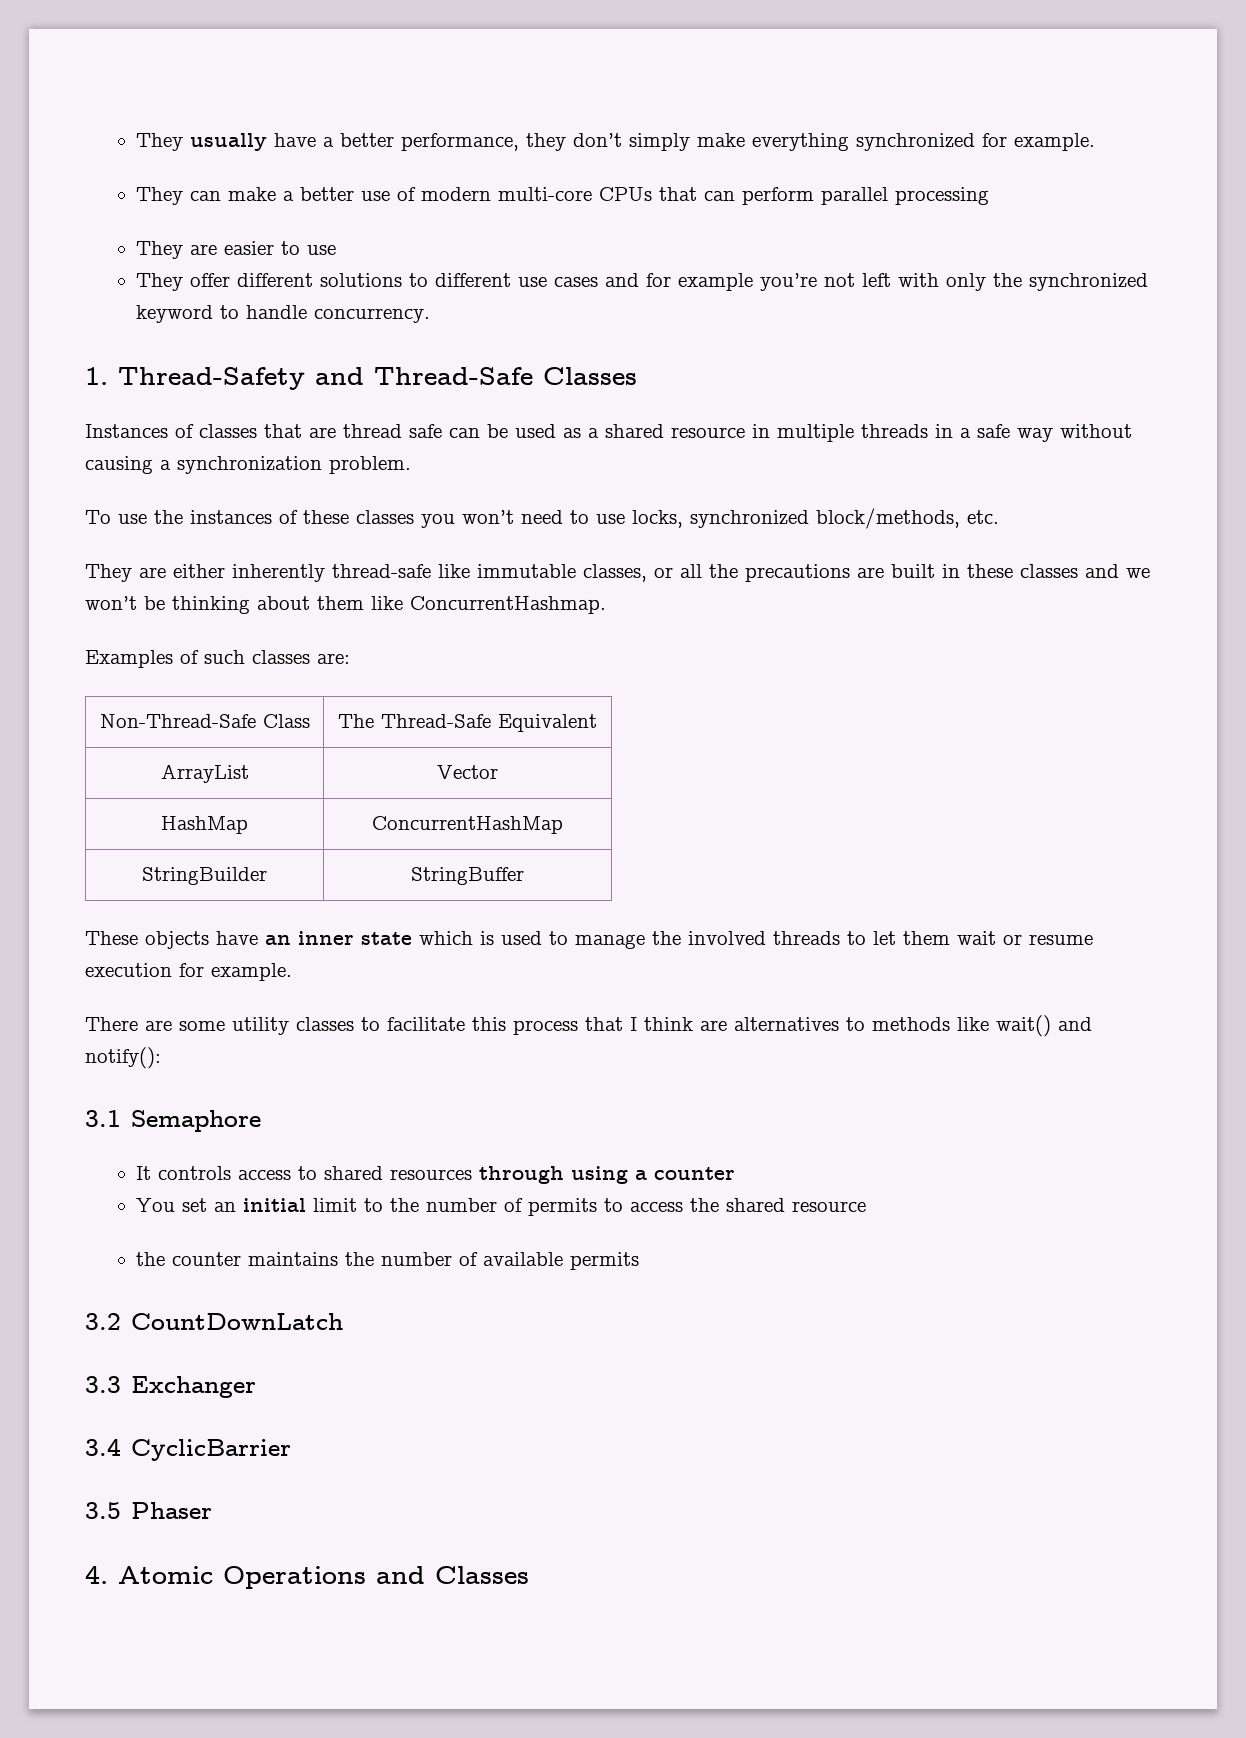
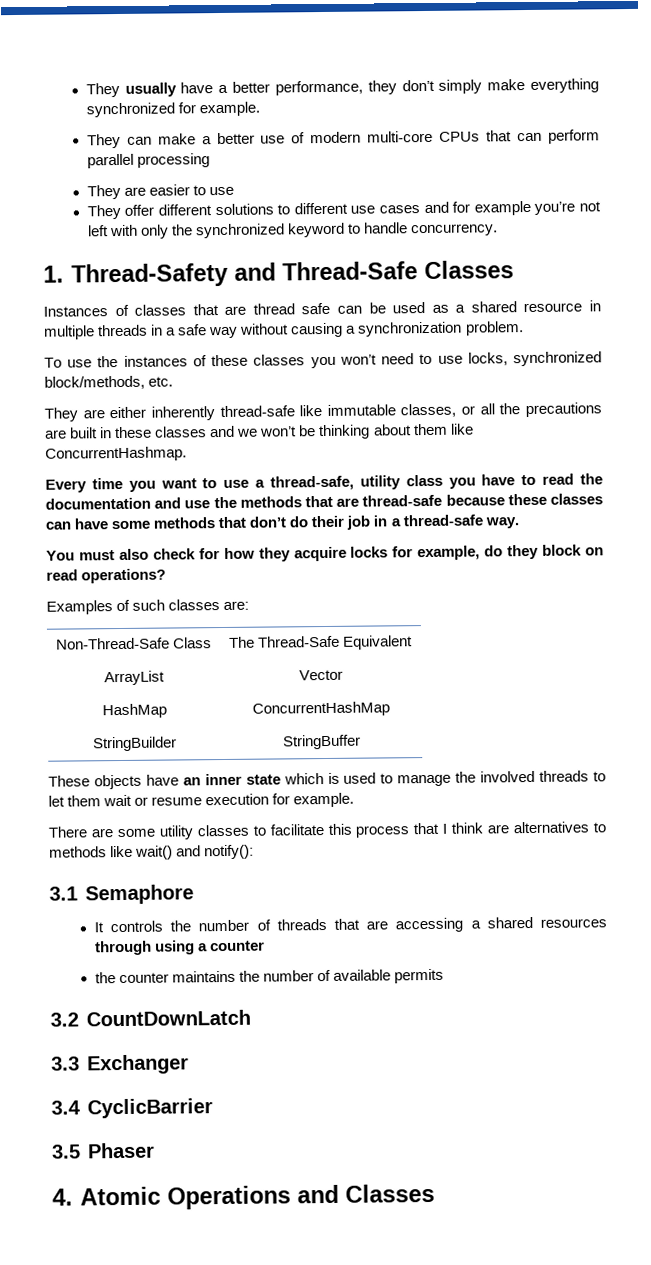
+ Every time you want to use a thread-safe, utility class you have to read the documentation and use the methods that are thread-safe because these classes can have some methods that don’t do their job in a thread-safe way.
+ You must also check for how they acquire locks for example, do they block on read operations?
- It controls access to shared resources through using a counter
+ It controls the number of threads that are accessing a shared resources through using a counter
- You set an initial limit to the number of permits to access the shared resource

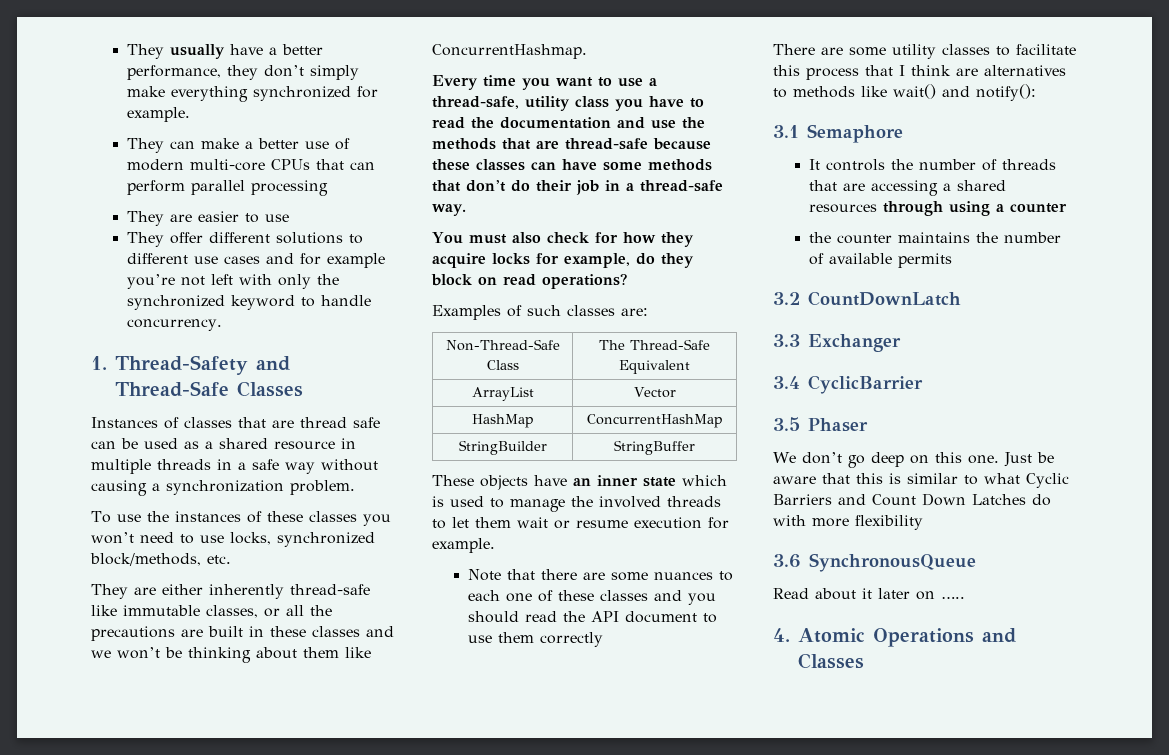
+ Note that there are some nuances to each one of these classes and you should read the API document to use them correctly
+ We don’t go deep on this one. Just be aware that this is similar to what Cyclic Barriers and Count Down Latches do with more flexibility
+ 3.6 SynchronousQueue
+ Read about it later on …..

